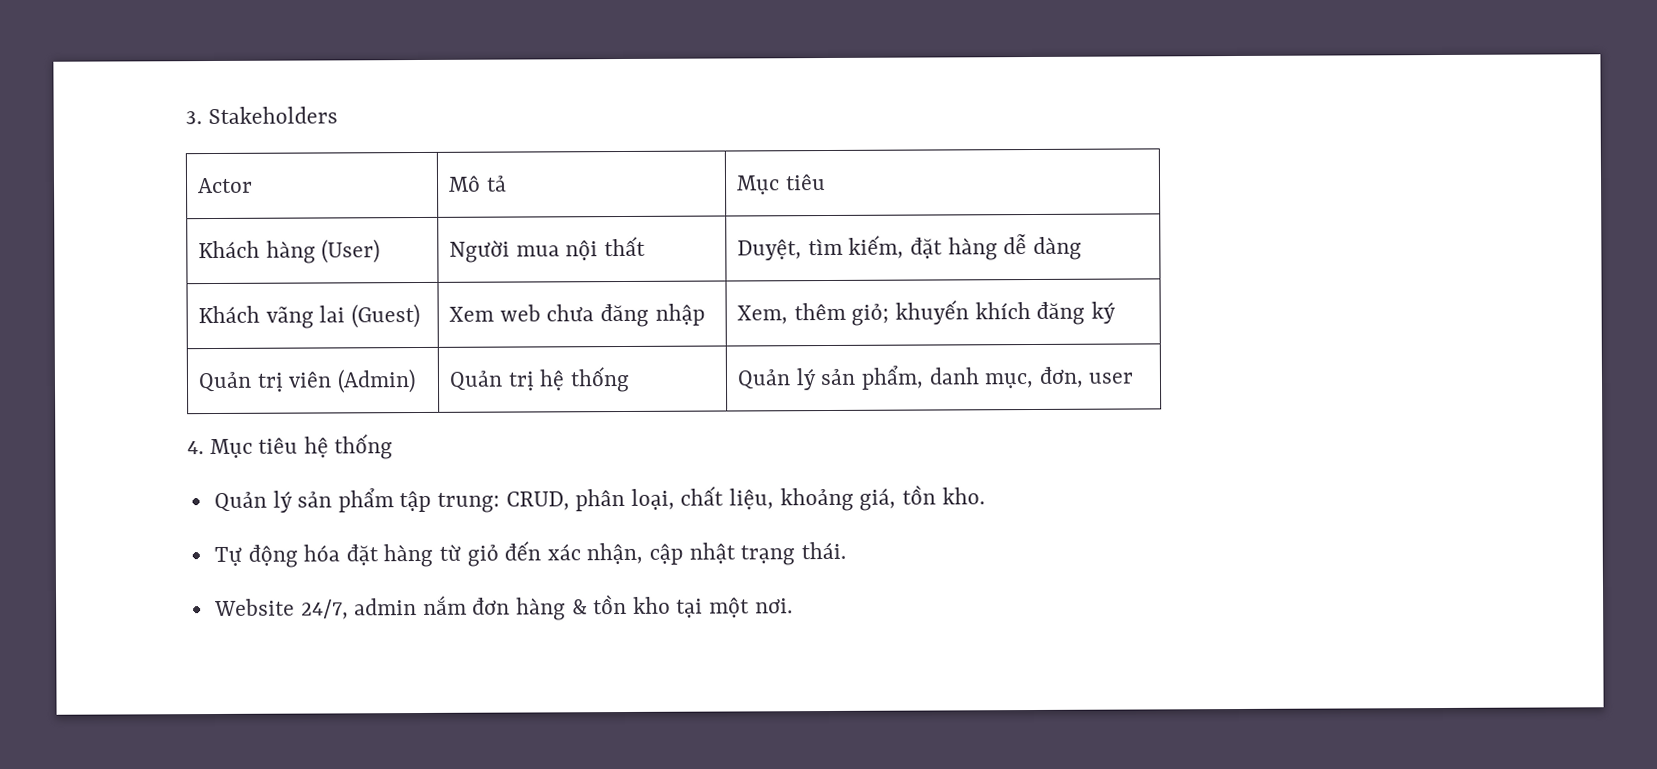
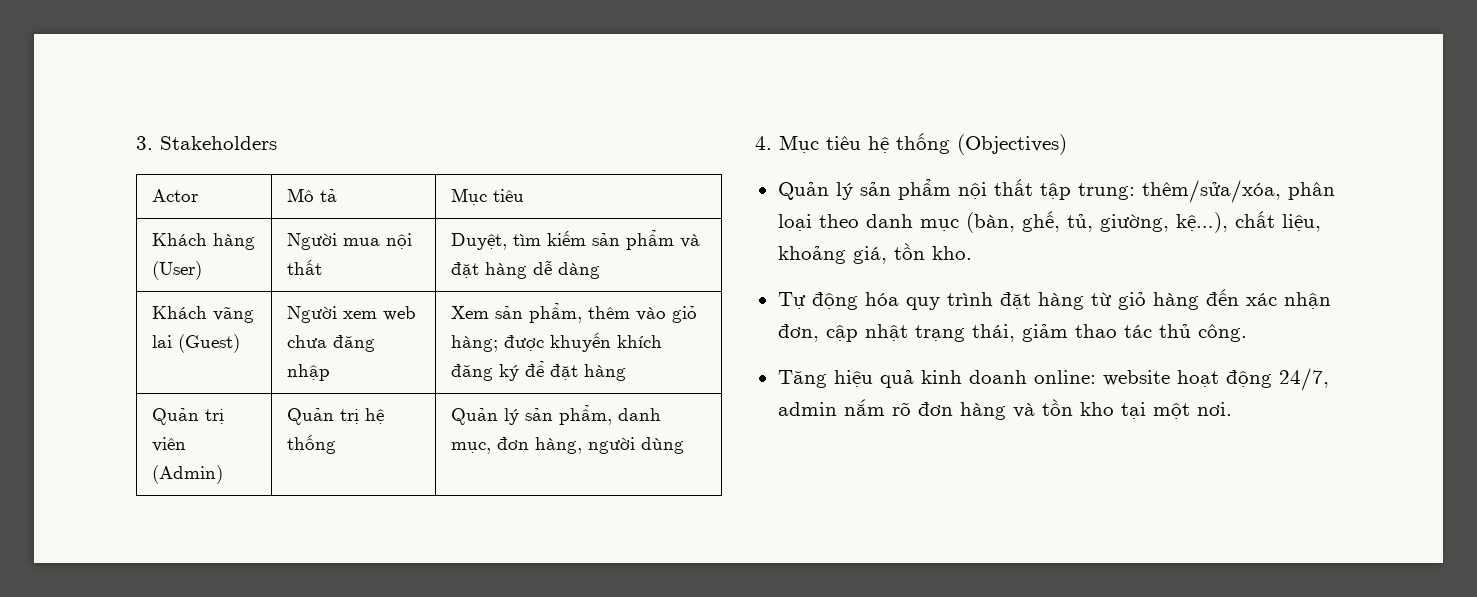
- Khách hàng (User) | Người mua nội thất | Duyệt, tìm kiếm, đặt hàng dễ dàng
+ Khách hàng (User) | Người mua nội thất | Duyệt, tìm kiếm sản phẩm và đặt hàng dễ dàng
- Khách vãng lai (Guest) | Xem web chưa đăng nhập | Xem, thêm giỏ; khuyến khích đăng ký
+ Khách vãng lai (Guest) | Người xem web chưa đăng nhập | Xem sản phẩm, thêm vào giỏ hàng; được khuyến khích đăng ký để đặt hàng
- Quản trị viên (Admin) | Quản trị hệ thống | Quản lý sản phẩm, danh mục, đơn, user
+ Quản trị viên (Admin) | Quản trị hệ thống | Quản lý sản phẩm, danh mục, đơn hàng, người dùng
- 4. Mục tiêu hệ thống
+ 4. Mục tiêu hệ thống (Objectives)
- Quản lý sản phẩm tập trung: CRUD, phân loại, chất liệu, khoảng giá, tồn kho.
+ Quản lý sản phẩm nội thất tập trung: thêm/sửa/xóa, phân loại theo danh mục (bàn, ghế, tủ, giường, kệ…), chất liệu, khoảng giá, tồn kho.
- Tự động hóa đặt hàng từ giỏ đến xác nhận, cập nhật trạng thái.
- Website 24/7, admin nắm đơn hàng & tồn kho tại một nơi.
+ Tự động hóa quy trình đặt hàng từ giỏ hàng đến xác nhận đơn, cập nhật trạng thái, giảm thao tác thủ công.
+ Tăng hiệu quả kinh doanh online: website hoạt động 24/7, admin nắm rõ đơn hàng và tồn kho tại một nơi.

